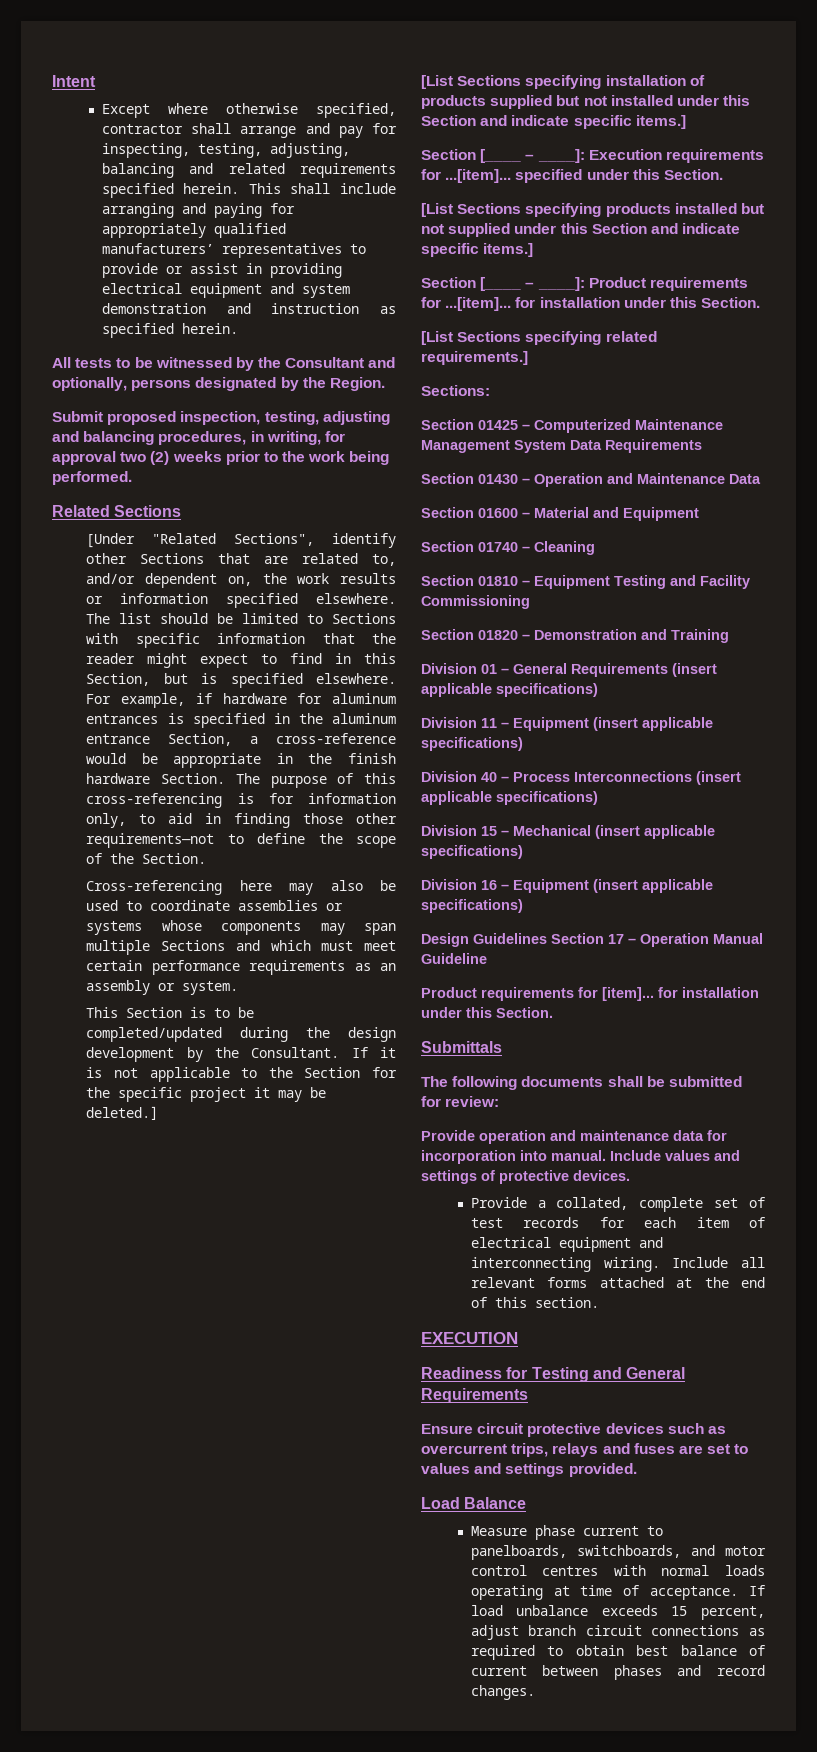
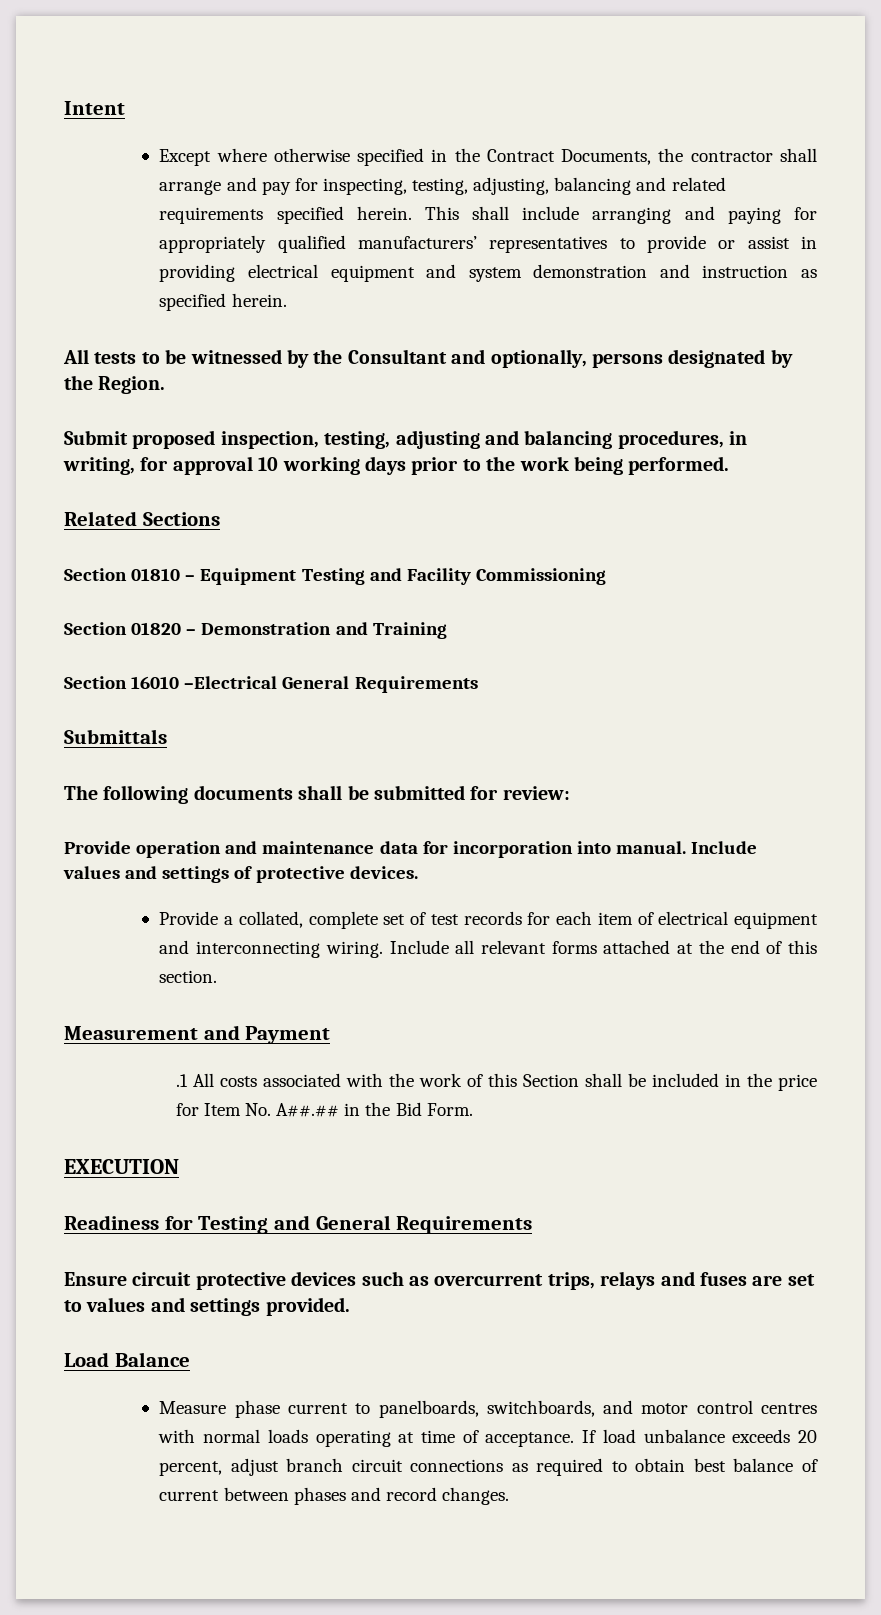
- Except where otherwise specified, contractor shall arrange and pay for inspecting, testing, adjusting, balancing and related requirements specified herein.
+ Except where otherwise specified in the Contract Documents, the contractor shall arrange and pay for inspecting, testing, adjusting, balancing and related requirements specified herein.
- Submit proposed inspection, testing, adjusting and balancing procedures, in writing, for approval two (2) weeks prior to the work being performed.
+ Submit proposed inspection, testing, adjusting and balancing procedures, in writing, for approval 10 working days prior to the work being performed.
- [Under "Related Sections", identify other Sections that are related to, and/or dependent on, the work results or information specified elsewhere. The list should be limited to Sections with specific information that the reader might expect to find in this Section, but is specified elsewhere. For example, if hardware for aluminum entrances is specified in the aluminum entrance Section, a cross-reference would be appropriate in the finish hardware Section. The purpose of this cross-referencing is for information only, to aid in finding those other requirements—not to define the scope of the Section.
- Cross-referencing here may also be used to coordinate assemblies or systems whose components may span multiple Sections and which must meet certain performance requirements as an assembly or system.
- This Section is to be completed/updated during the design development by the Consultant. If it is not applicable to the Section for the specific project it may be deleted.]
- [List Sections specifying installation of products supplied but not installed under this Section and indicate specific items.]
- Section [____ – ____]: Execution requirements for ...[item]... specified under this Section.
- [List Sections specifying products installed but not supplied under this Section and indicate specific items.]
- Section [____ – ____]: Product requirements for ...[item]... for installation under this Section.
- [List Sections specifying related requirements.]
- Sections:
- Section 01425 – Computerized Maintenance Management System Data Requirements
- Section 01430 – Operation and Maintenance Data
- Section 01600 – Material and Equipment
- Section 01740 – Cleaning
- Division 01 – General Requirements (insert applicable specifications)
- Division 11 – Equipment (insert applicable specifications)
- Division 40 – Process Interconnections (insert applicable specifications)
- Division 15 – Mechanical (insert applicable specifications)
- Division 16 – Equipment (insert applicable specifications)
- Design Guidelines Section 17 – Operation Manual Guideline
- Product requirements for [item]... for installation under this Section.
+ Section 16010 –Electrical General Requirements
+ Measurement and Payment
+ .1 All costs associated with the work of this Section shall be included in the price for Item No. A##.## in the Bid Form.
- If load unbalance exceeds 15 percent, adjust branch circuit connections as required to obtain best balance of current between phases and record changes.
+ If load unbalance exceeds 20 percent, adjust branch circuit connections as required to obtain best balance of current between phases and record changes.

